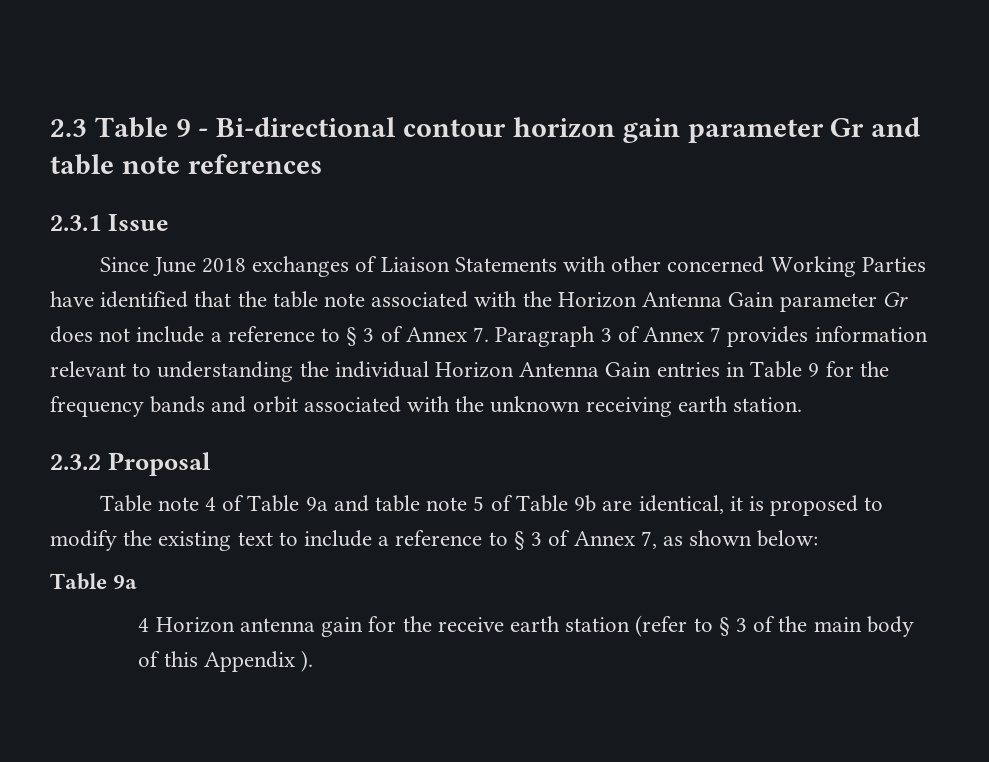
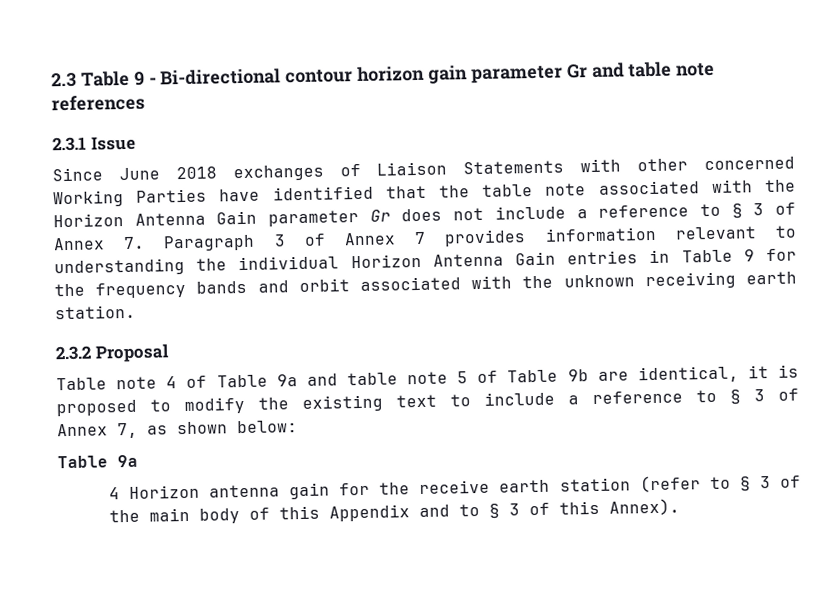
- 4 Horizon antenna gain for the receive earth station (refer to § 3 of the main body of this Appendix ).
+ 4 Horizon antenna gain for the receive earth station (refer to § 3 of the main body of this Appendix and to § 3 of this Annex).

